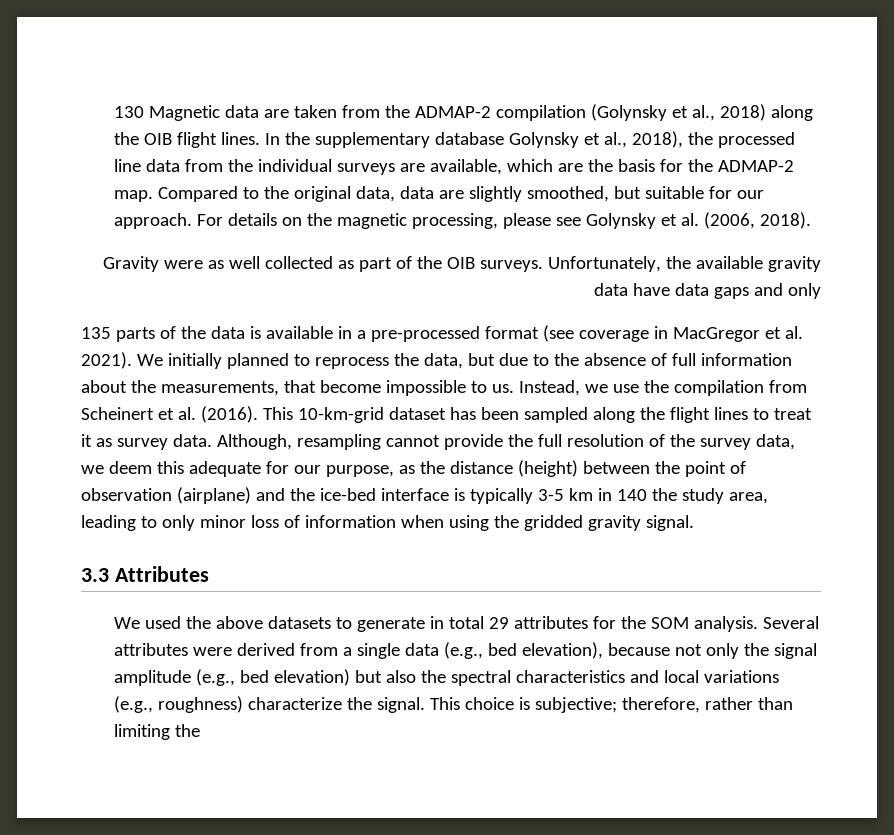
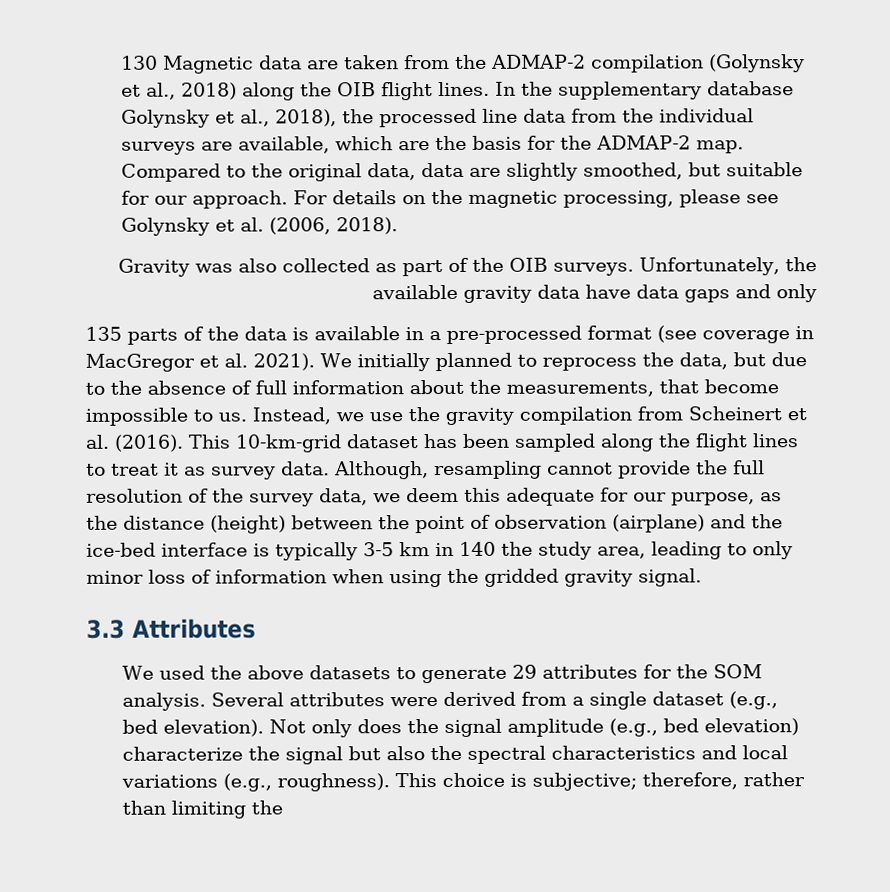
- Gravity were as well collected as part of the OIB surveys.
+ Gravity was also collected as part of the OIB surveys.
- Instead, we use the compilation from Scheinert et al. (2016).
+ Instead, we use the gravity compilation from Scheinert et al. (2016).
- We used the above datasets to generate in total 29 attributes for the SOM analysis.
+ We used the above datasets to generate 29 attributes for the SOM analysis.
- Several attributes were derived from a single data (e.g., bed elevation), because not only the signal amplitude (e.g., bed elevation) but also the spectral characteristics and local variations (e.g., roughness) characterize the signal.
+ Several attributes were derived from a single dataset (e.g., bed elevation). Not only does the signal amplitude (e.g., bed elevation) characterize the signal but also the spectral characteristics and local variations (e.g., roughness).

